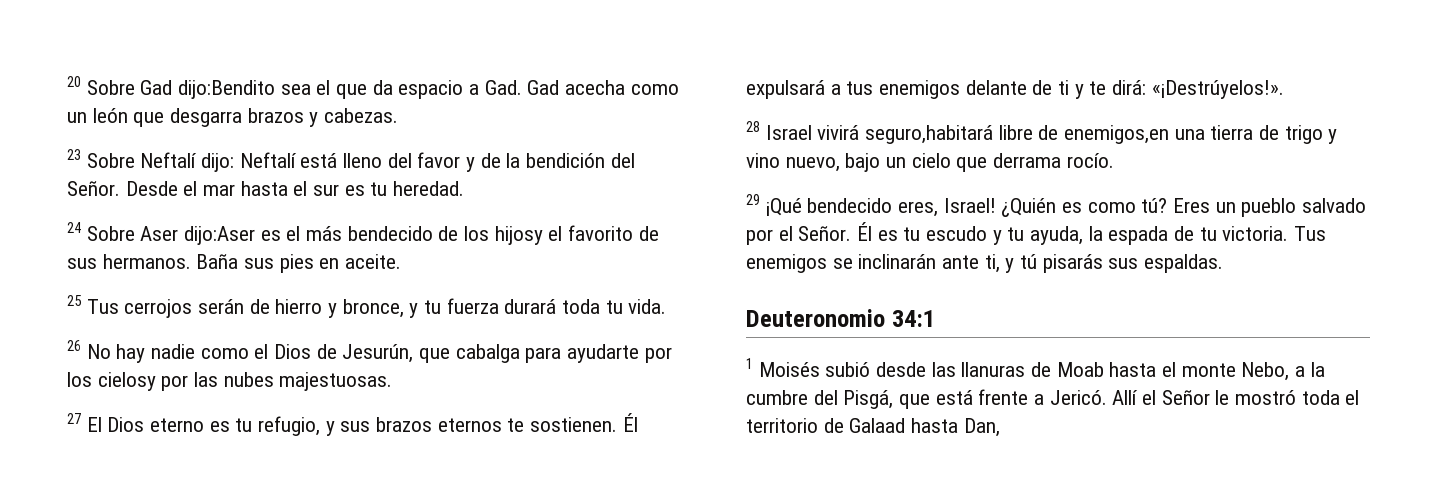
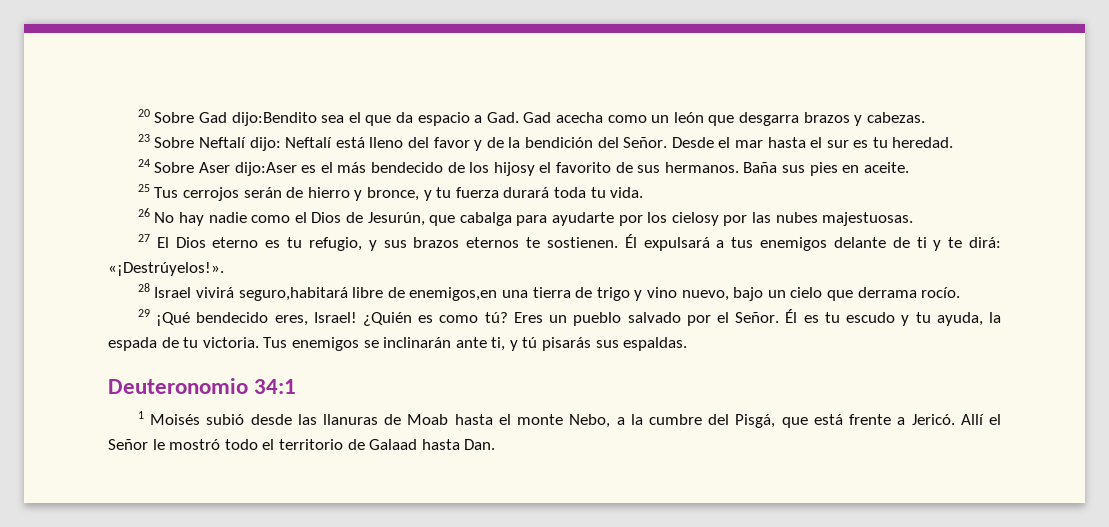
- Allí el Señor le mostró toda el territorio de Galaad hasta Dan,
+ Allí el Señor le mostró todo el territorio de Galaad hasta Dan.

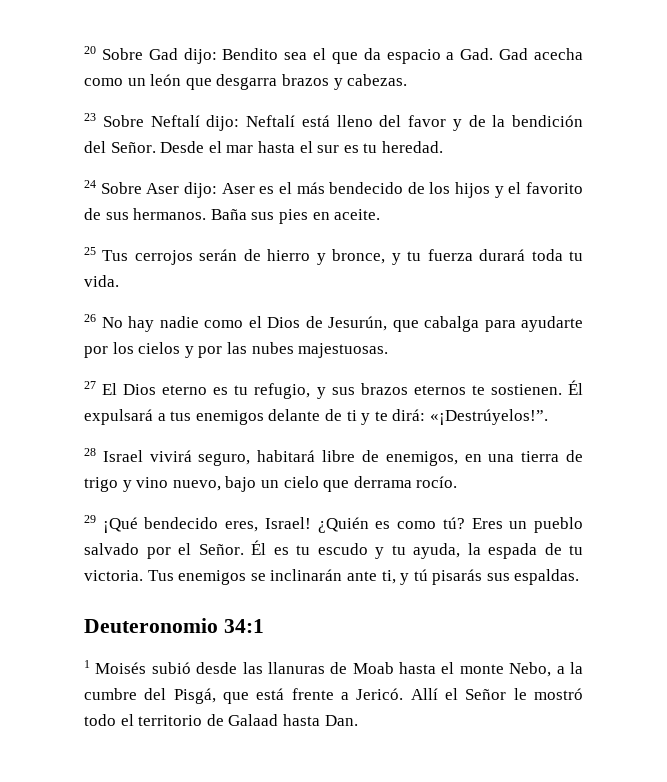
- 20 Sobre Gad dijo:Bendito sea el que da espacio a Gad. Gad acecha como un león que desgarra brazos y cabezas.
+ 20 Sobre Gad dijo: Bendito sea el que da espacio a Gad. Gad acecha como un león que desgarra brazos y cabezas.
- 24 Sobre Aser dijo:Aser es el más bendecido de los hijosy el favorito de sus hermanos.
+ 24 Sobre Aser dijo: Aser es el más bendecido de los hijos y el favorito de sus hermanos.
- 26 No hay nadie como el Dios de Jesurún, que cabalga para ayudarte por los cielosy por las nubes majestuosas.
+ 26 No hay nadie como el Dios de Jesurún, que cabalga para ayudarte por los cielos y por las nubes majestuosas.
- Él expulsará a tus enemigos delante de ti y te dirá: «¡Destrúyelos!».
+ Él expulsará a tus enemigos delante de ti y te dirá: «¡Destrúyelos!”.
- 28 Israel vivirá seguro,habitará libre de enemigos,en una tierra de trigo y vino nuevo, bajo un cielo que derrama rocío.
+ 28 Israel vivirá seguro, habitará libre de enemigos, en una tierra de trigo y vino nuevo, bajo un cielo que derrama rocío.

